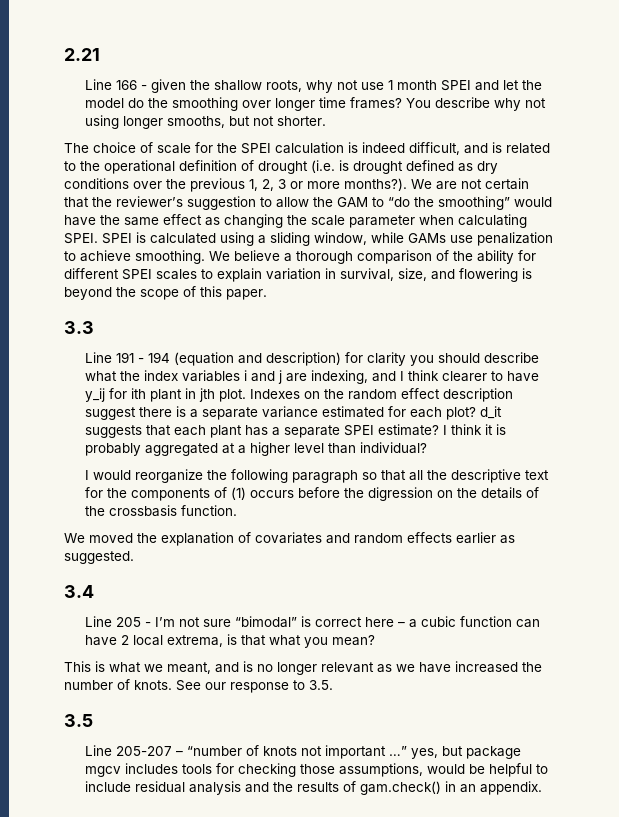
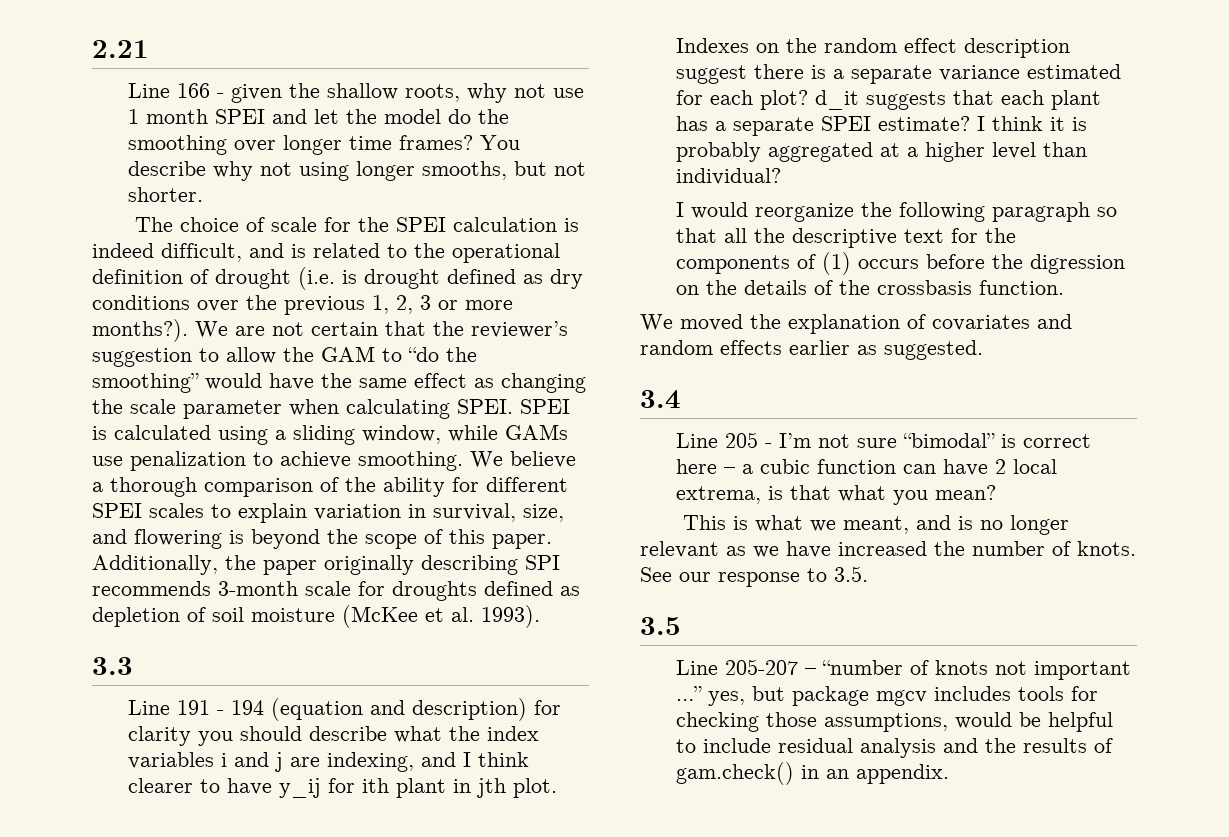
+ Additionally, the paper originally describing SPI recommends 3-month scale for droughts defined as depletion of soil moisture (McKee et al. 1993).

